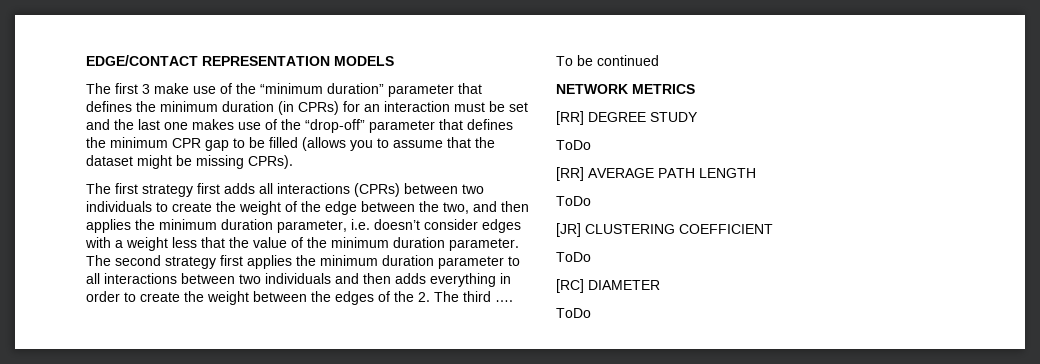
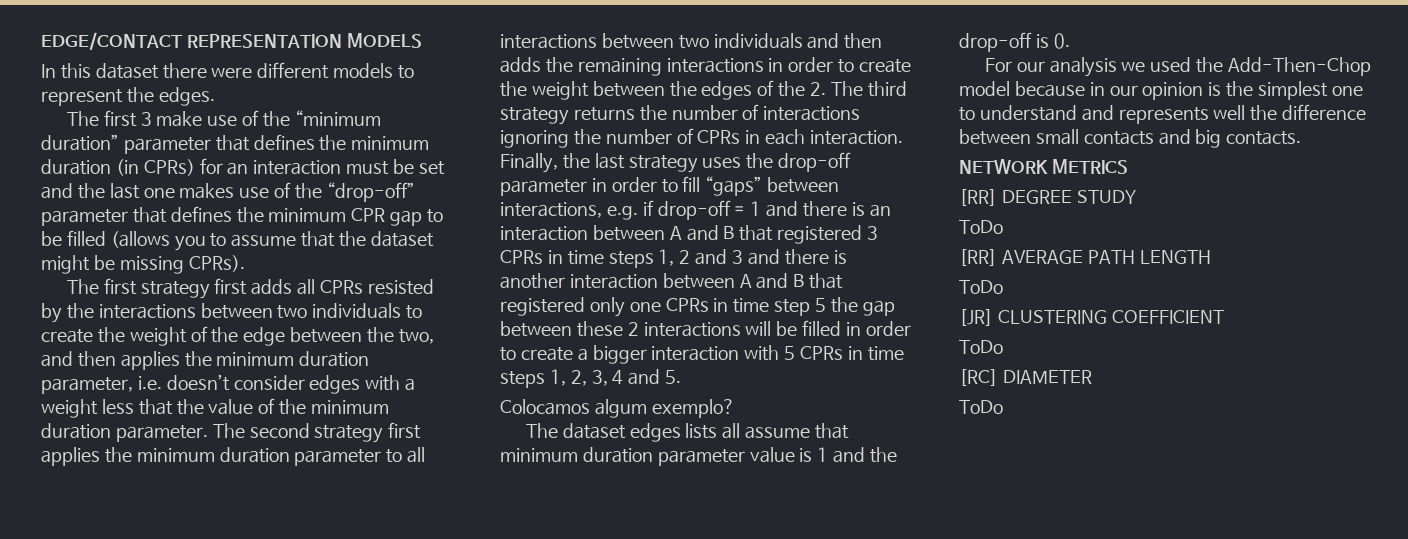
+ In this dataset there were different models to represent the edges.
- The first strategy first adds all interactions (CPRs) between two individuals to create the weight of the edge between the two, and then applies the minimum duration parameter, i.e. doesn’t consider edges with a weight less that the value of the minimum duration parameter.
+ The first strategy first adds all CPRs resisted by the interactions between two individuals to create the weight of the edge between the two, and then applies the minimum duration parameter, i.e. doesn’t consider edges with a weight less that the value of the minimum duration parameter.
- The second strategy first applies the minimum duration parameter to all interactions between two individuals and then adds everything in order to create the weight between the edges of the 2. The third …. To be continued
+ The second strategy first applies the minimum duration parameter to all interactions between two individuals and then adds the remaining interactions in order to create the weight between the edges of the 2. The third strategy returns the number of interactions ignoring the number of CPRs in each interaction. Finally, the last strategy uses the drop-off parameter in order to fill “gaps” between interactions, e.g. if drop-off = 1 and there is an interaction between A and B that registered 3 CPRs in time steps 1, 2 and 3 and there is another interaction between A and B that registered only one CPRs in time step 5 the gap between these 2 interactions will be filled in order to create a bigger interaction with 5 CPRs in time steps 1, 2, 3, 4 and 5.
+ Colocamos algum exemplo?
+ The dataset edges lists all assume that minimum duration parameter value is 1 and the drop-off is 0.
+ For our analysis we used the Add-Then-Chop model because in our opinion is the simplest one to understand and represents well the difference between small contacts and big contacts.

